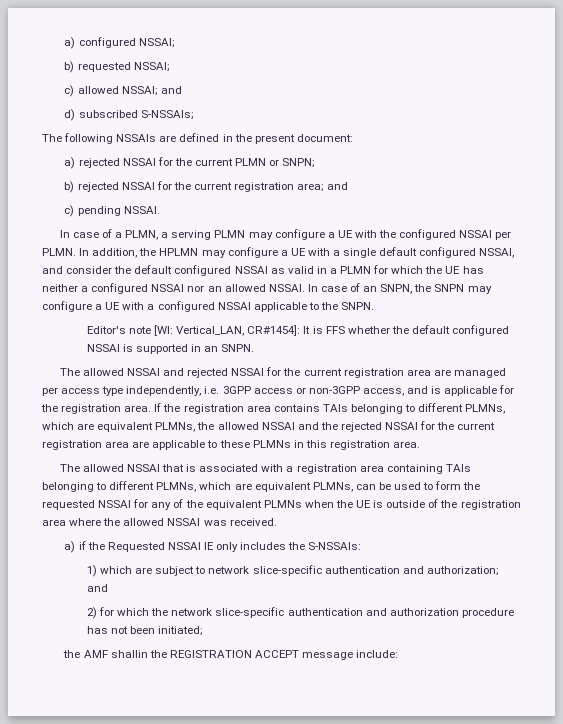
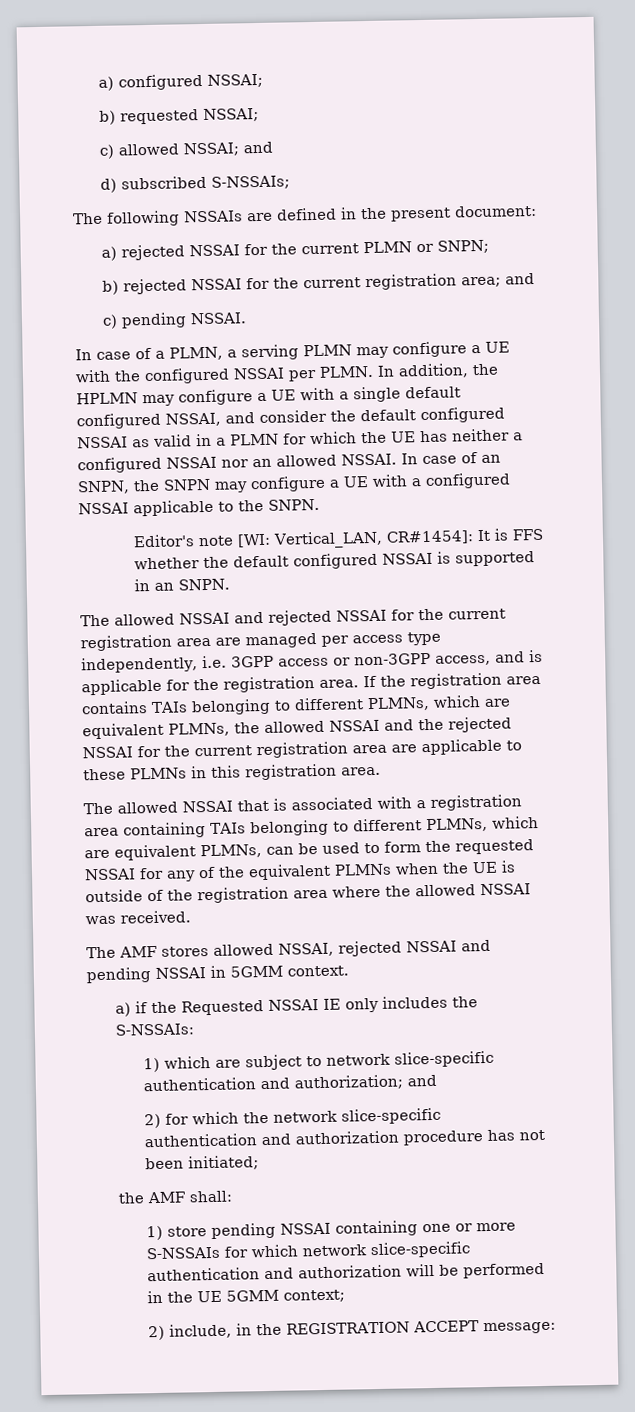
+ The AMF stores allowed NSSAI, rejected NSSAI and pending NSSAI in 5GMM context.
- the AMF shallin the REGISTRATION ACCEPT message include:
+ the AMF shall:
+ 1) store pending NSSAI containing one or more S-NSSAIs for which network slice-specific authentication and authorization will be performed in the UE 5GMM context;
+ 2) include, in the REGISTRATION ACCEPT message:

